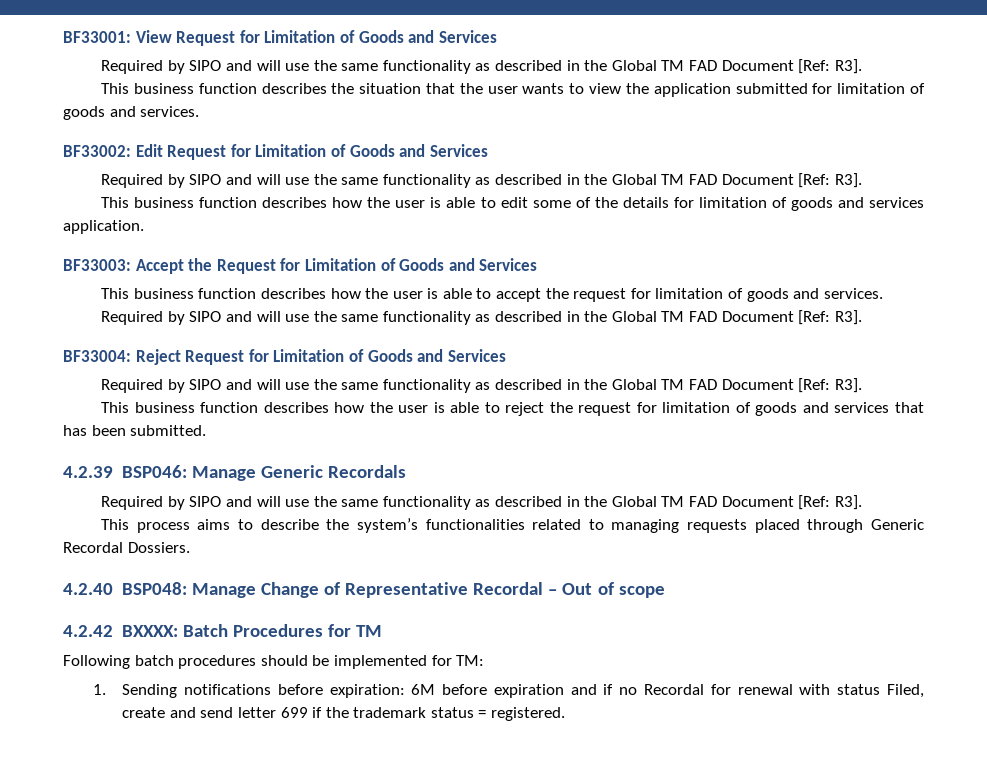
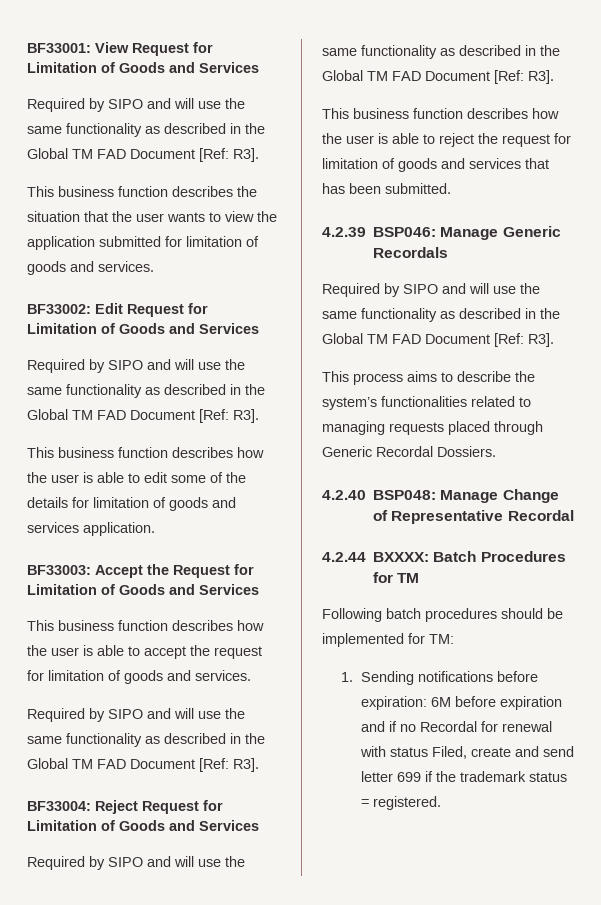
- 4.2.40 BSP048: Manage Change of Representative Recordal – Out of scope
- 4.2.42 BXXXX: Batch Procedures for TM
+ 4.2.40 BSP048: Manage Change of Representative Recordal
+ 4.2.44 BXXXX: Batch Procedures for TM

